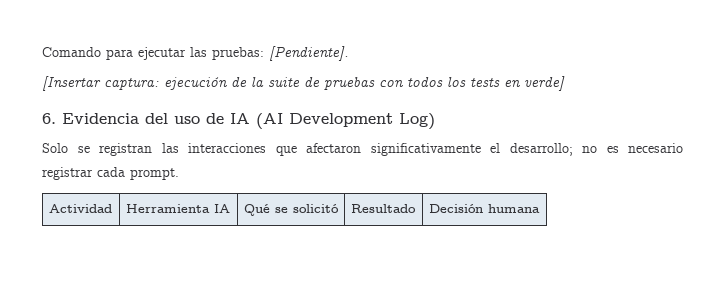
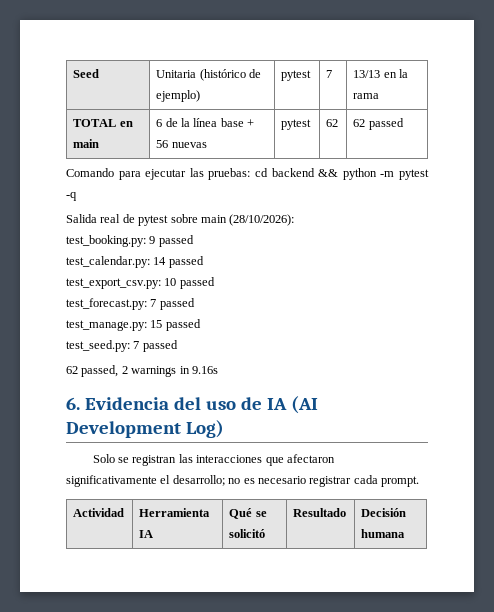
+ Seed | Unitaria (histórico de ejemplo) | pytest | 7 | 13/13 en la rama
+ TOTAL en main | 6 de la línea base + 56 nuevas | pytest | 62 | 62 passed
- Comando para ejecutar las pruebas: [Pendiente].
- [Insertar captura: ejecución de la suite de pruebas con todos los tests en verde]
+ Comando para ejecutar las pruebas: cd backend && python -m pytest -q
+ Salida real de pytest sobre main (28/10/2026):
+ test_booking.py: 9 passed
+ test_calendar.py: 14 passed
+ test_export_csv.py: 10 passed
+ test_forecast.py: 7 passed
+ test_manage.py: 15 passed
+ test_seed.py: 7 passed
+ 62 passed, 2 warnings in 9.16s

